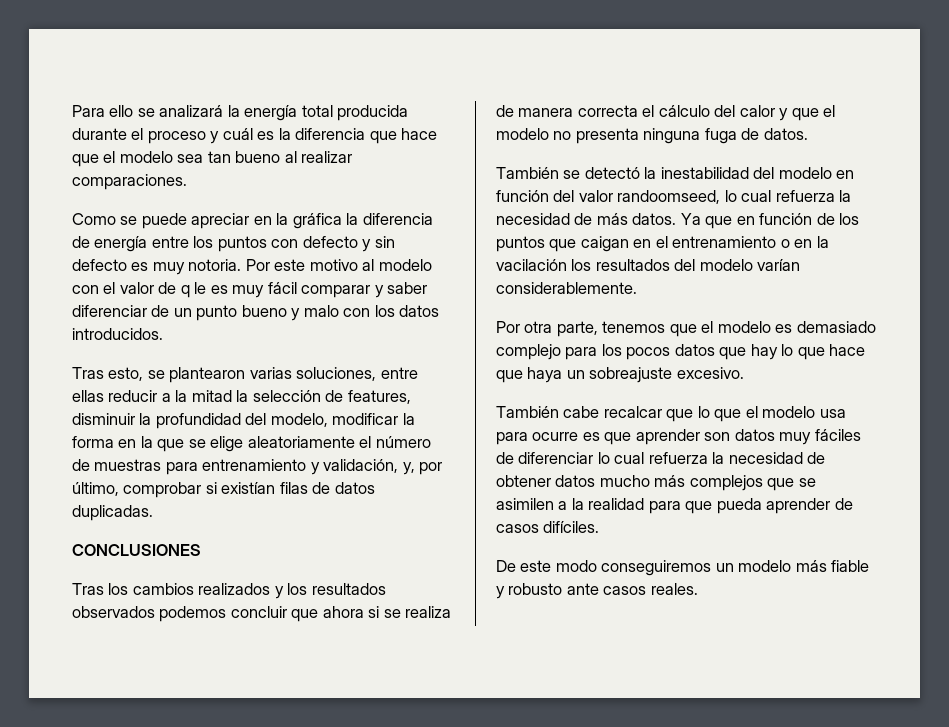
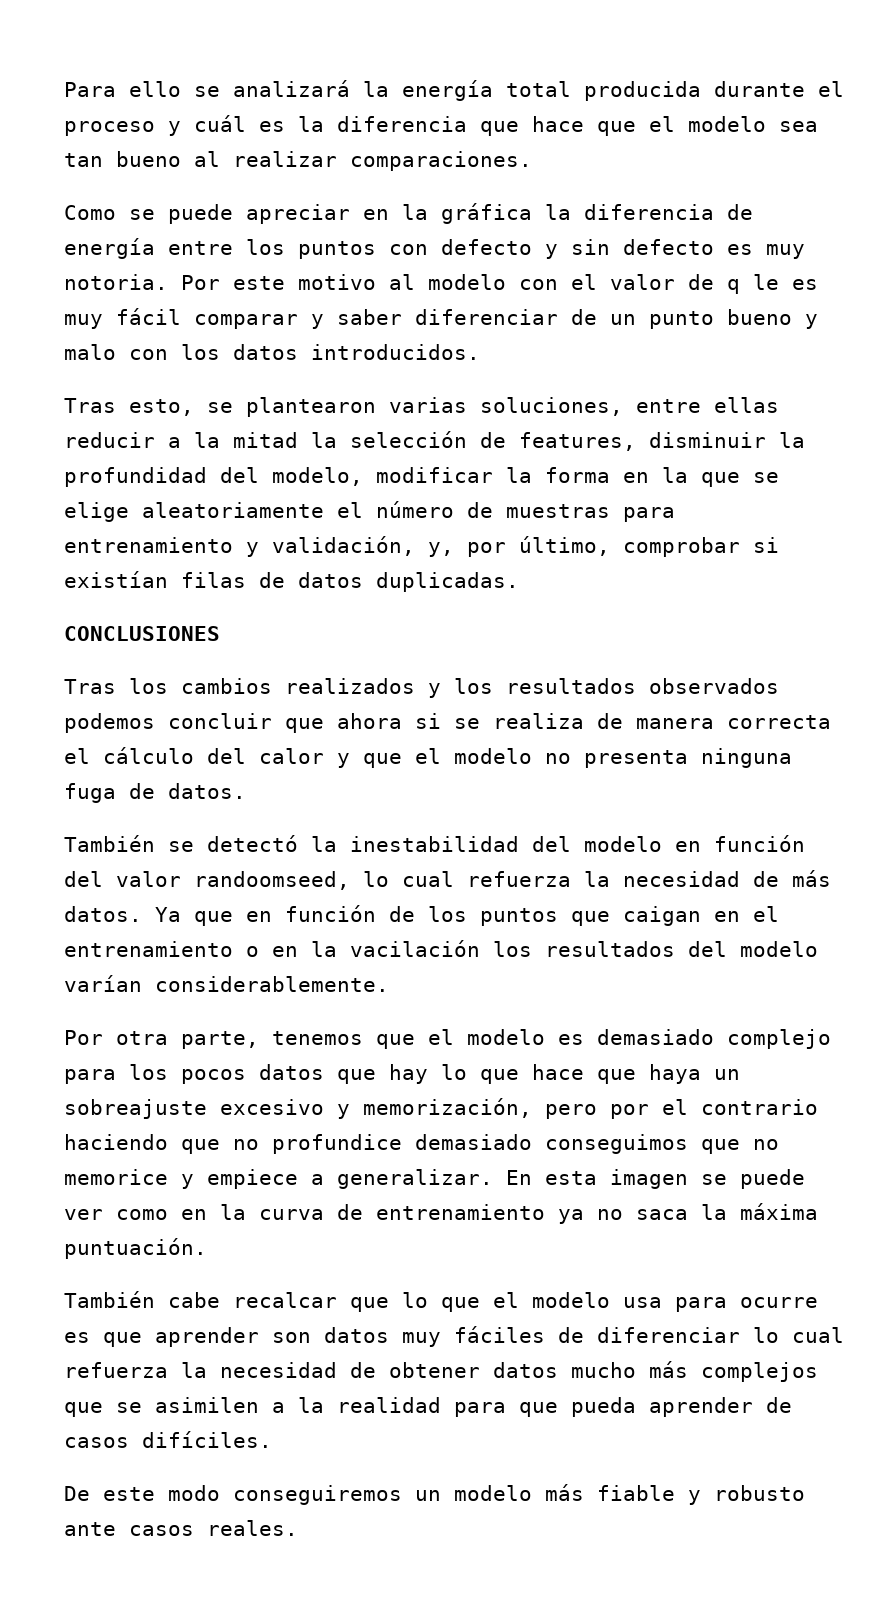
- Por otra parte, tenemos que el modelo es demasiado complejo para los pocos datos que hay lo que hace que haya un sobreajuste excesivo.
+ Por otra parte, tenemos que el modelo es demasiado complejo para los pocos datos que hay lo que hace que haya un sobreajuste excesivo y memorización, pero por el contrario haciendo que no profundice demasiado conseguimos que no memorice y empiece a generalizar. En esta imagen se puede ver como en la curva de entrenamiento ya no saca la máxima puntuación.

